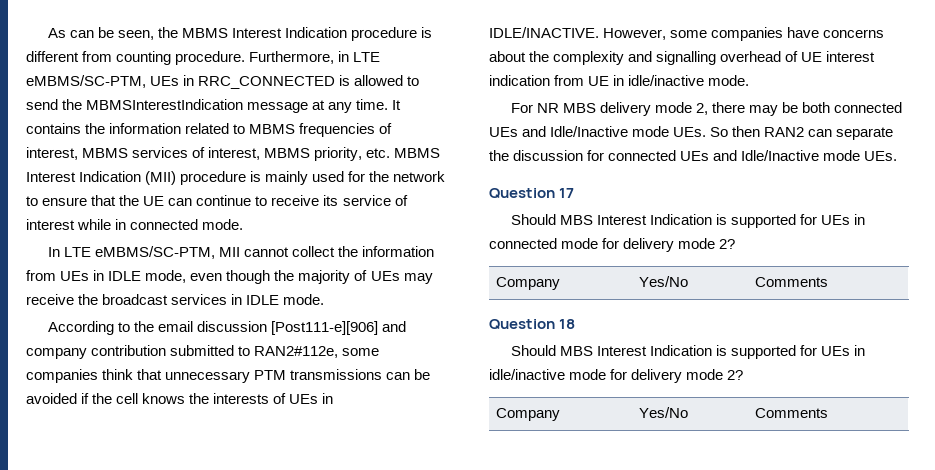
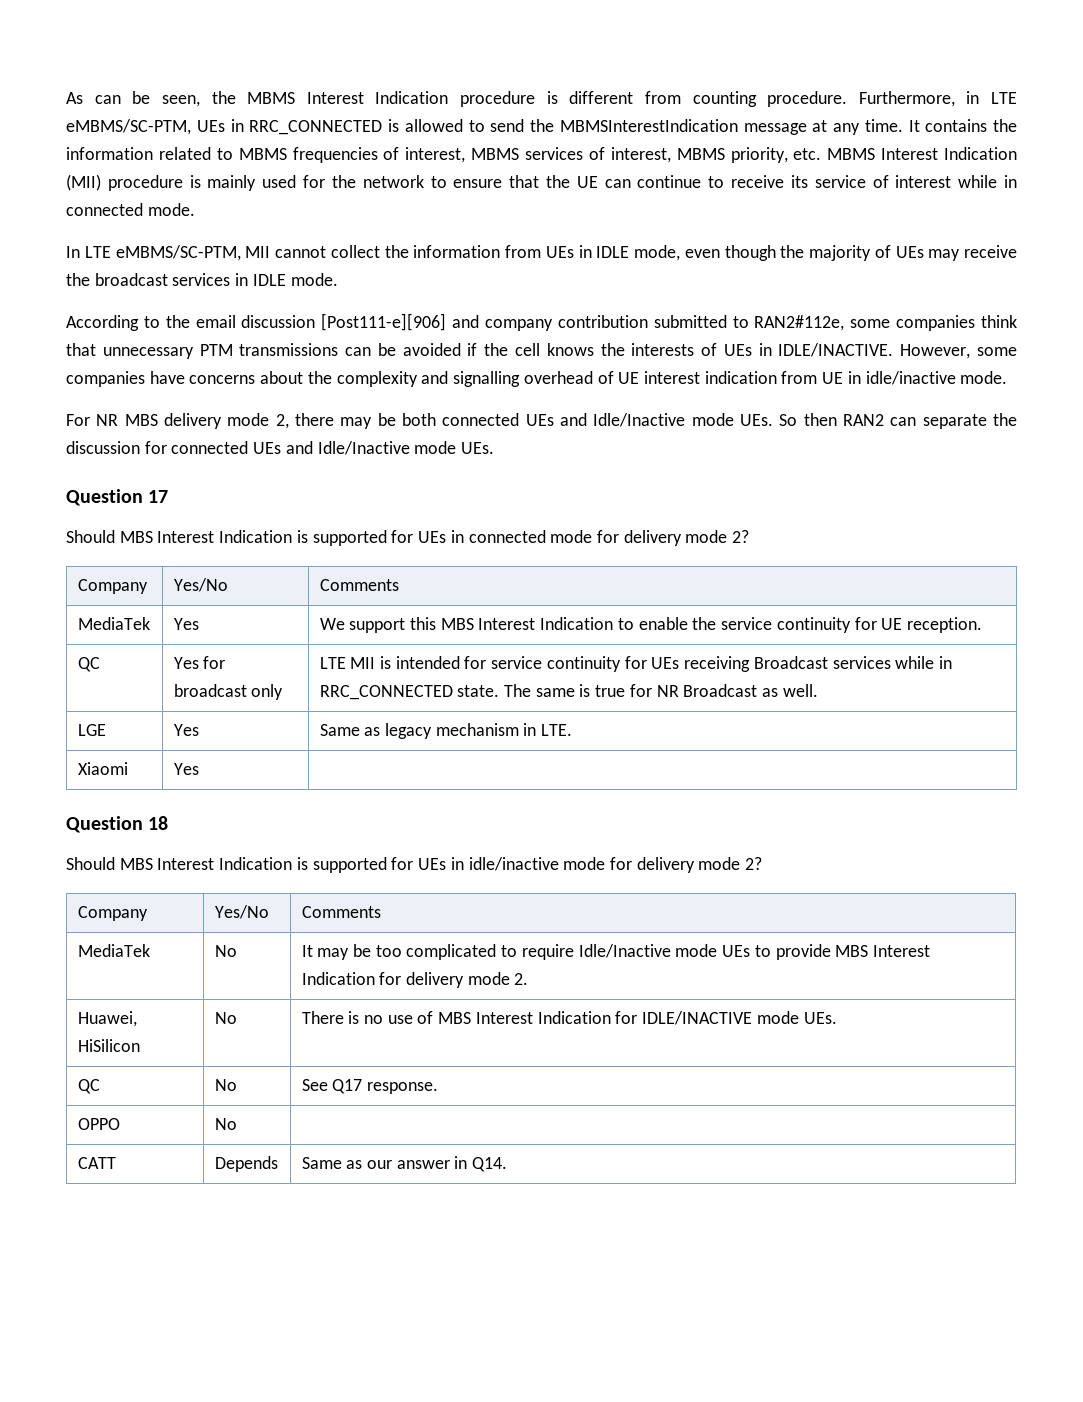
+ MediaTek | Yes | We support this MBS Interest Indication to enable the service continuity for UE reception.
+ QC | Yes for broadcast only | LTE MII is intended for service continuity for UEs receiving Broadcast services while in RRC_CONNECTED state. The same is true for NR Broadcast as well.
+ LGE | Yes | Same as legacy mechanism in LTE.
+ Xiaomi | Yes |
+ MediaTek | No | It may be too complicated to require Idle/Inactive mode UEs to provide MBS Interest Indication for delivery mode 2.
+ Huawei, HiSilicon | No | There is no use of MBS Interest Indication for IDLE/INACTIVE mode UEs.
+ QC | No | See Q17 response.
+ OPPO | No |
+ CATT | Depends | Same as our answer in Q14.

